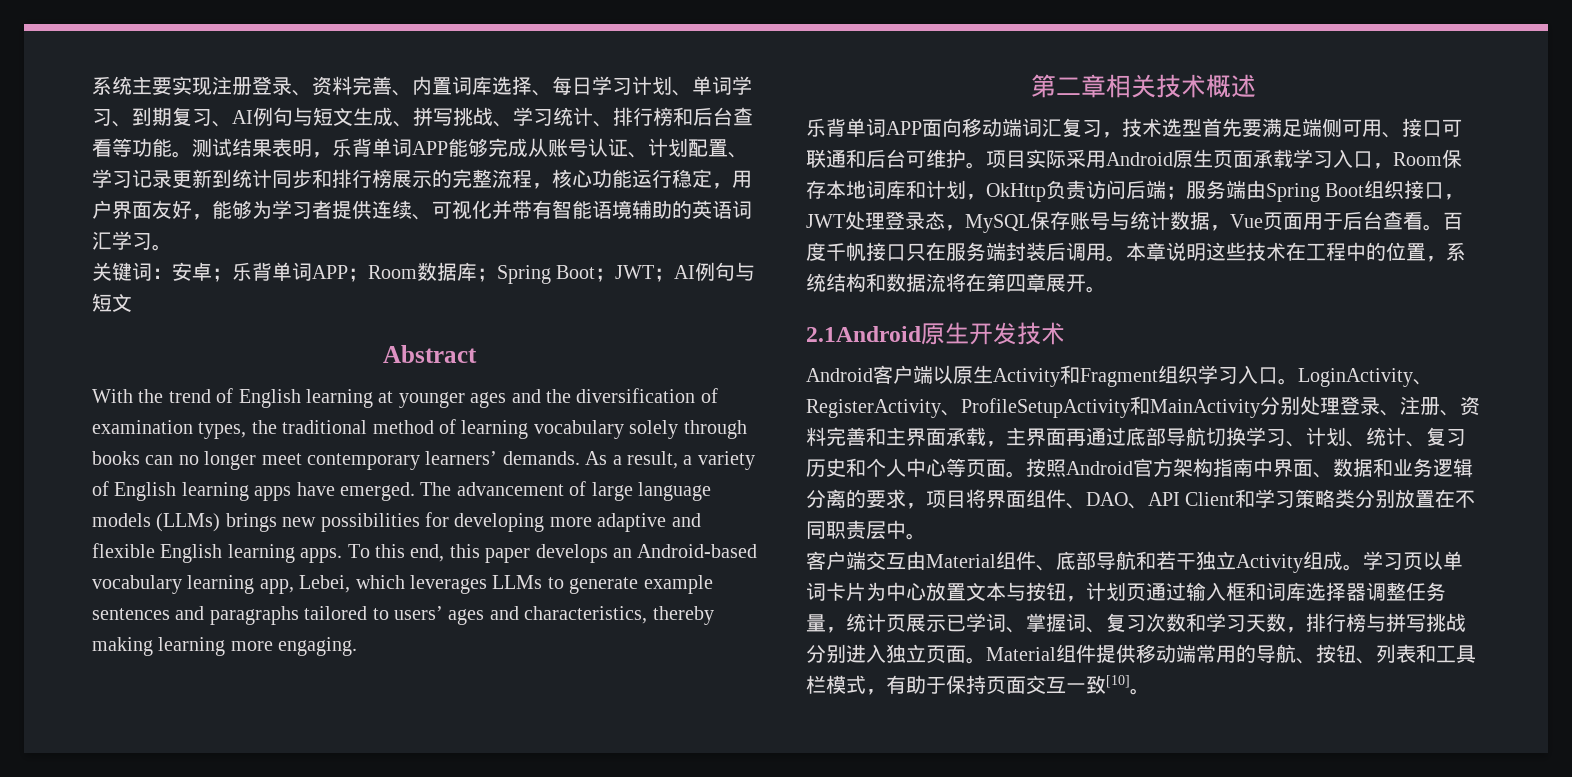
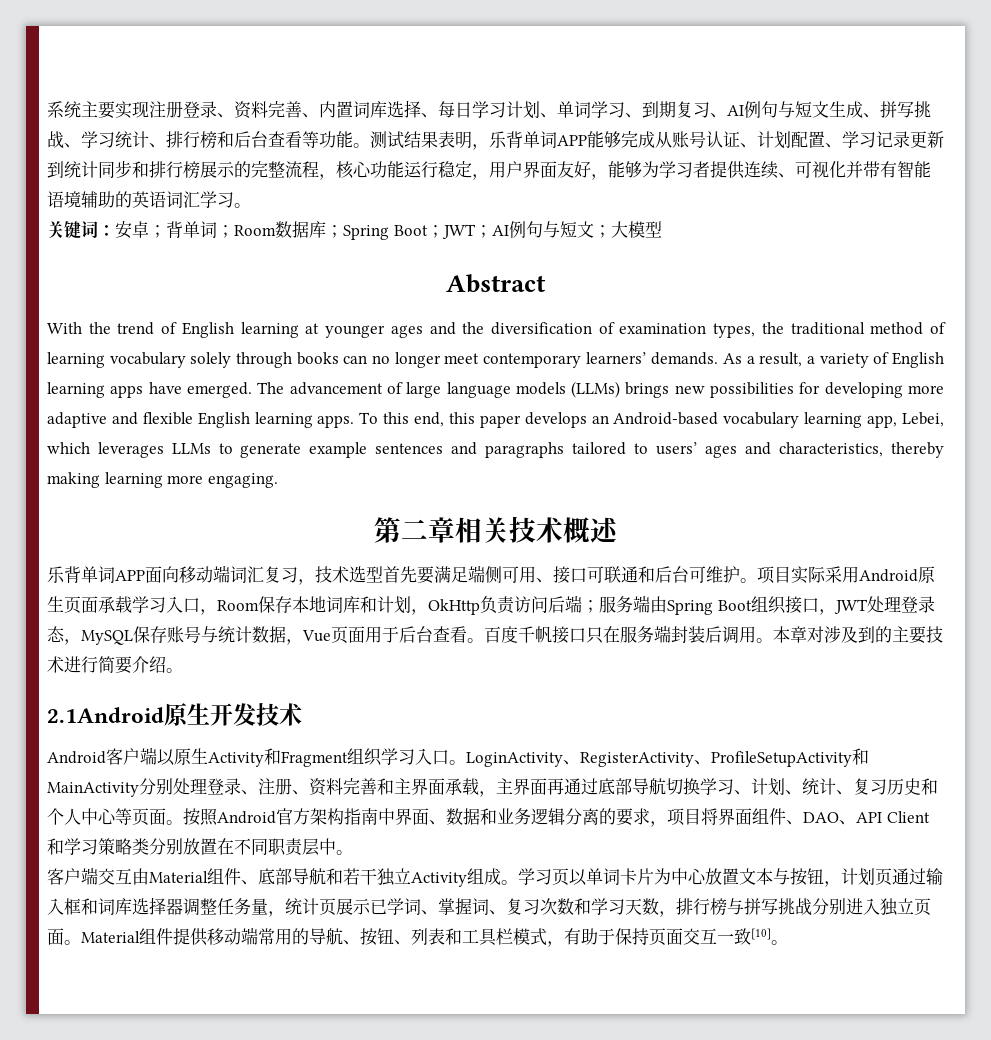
- 关键词：安卓；乐背单词APP；Room数据库；Spring Boot；JWT；AI例句与短文
+ 关键词：安卓；背单词；Room数据库；Spring Boot；JWT；AI例句与短文；大模型
- 本章说明这些技术在工程中的位置，系统结构和数据流将在第四章展开。
+ 本章对涉及到的主要技术进行简要介绍。

